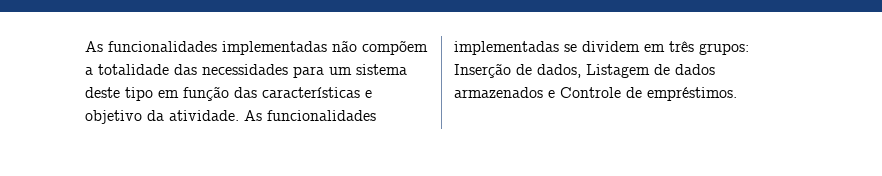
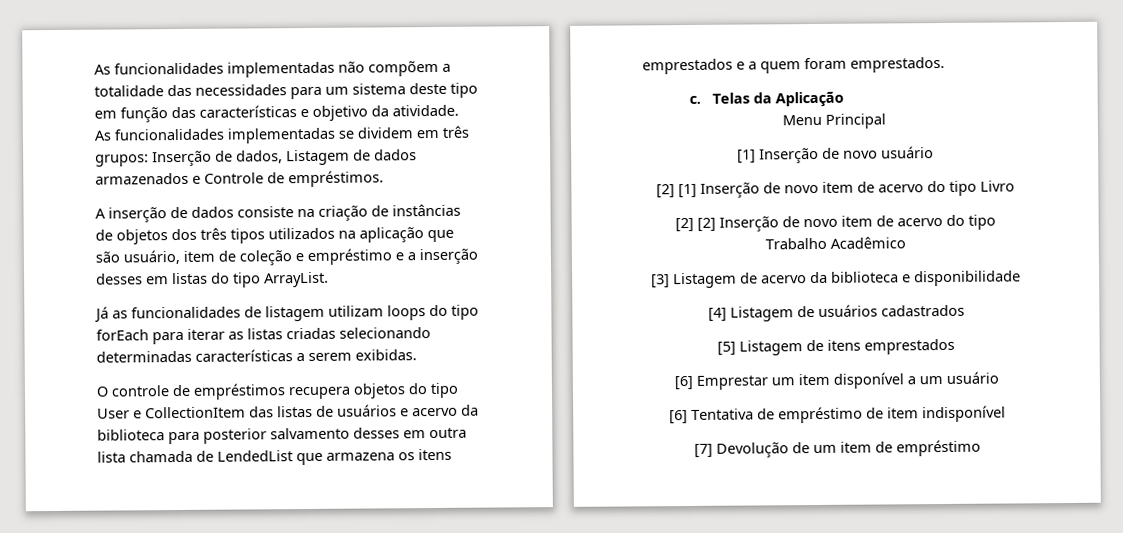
+ A inserção de dados consiste na criação de instâncias de objetos dos três tipos utilizados na aplicação que são usuário, item de coleção e empréstimo e a inserção desses em listas do tipo ArrayList.
+ Já as funcionalidades de listagem utilizam loops do tipo forEach para iterar as listas criadas selecionando determinadas características a serem exibidas.
+ O controle de empréstimos recupera objetos do tipo User e CollectionItem das listas de usuários e acervo da biblioteca para posterior salvamento desses em outra lista chamada de LendedList que armazena os itens emprestados e a quem foram emprestados.
+ c. Telas da Aplicação
+ Menu Principal
+ [1] Inserção de novo usuário
+ [2] [1] Inserção de novo item de acervo do tipo Livro
+ [2] [2] Inserção de novo item de acervo do tipo Trabalho Acadêmico
+ [3] Listagem de acervo da biblioteca e disponibilidade
+ [4] Listagem de usuários cadastrados
+ [5] Listagem de itens emprestados
+ [6] Emprestar um item disponível a um usuário
+ [6] Tentativa de empréstimo de item indisponível
+ [7] Devolução de um item de empréstimo

